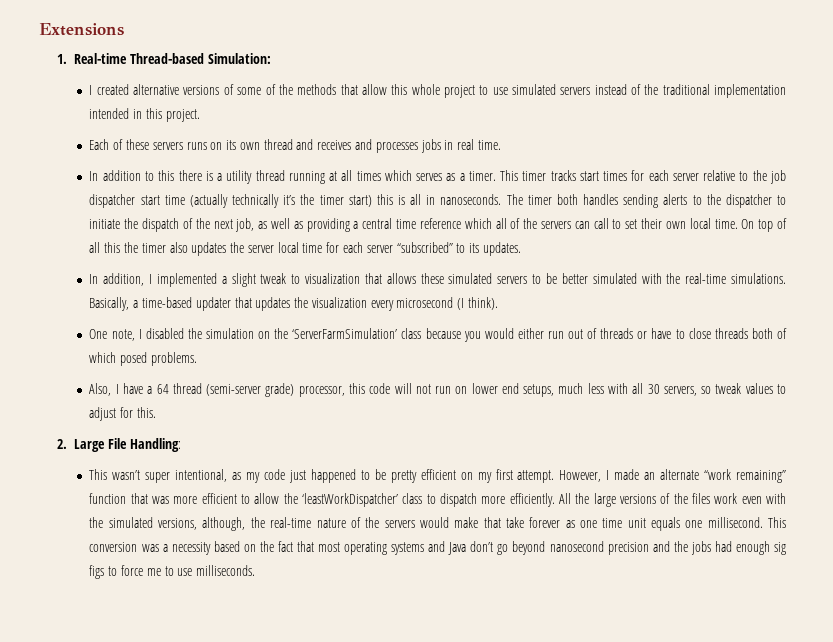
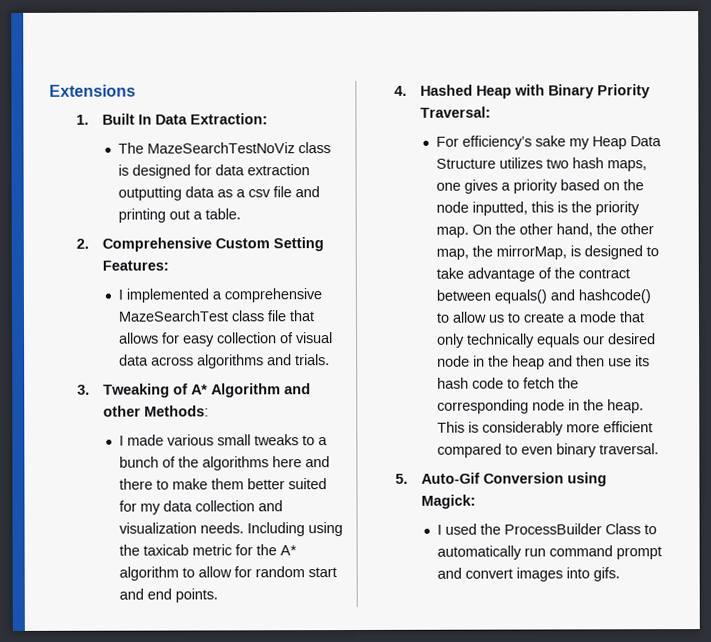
- 1. Real-time Thread-based Simulation:
- I created alternative versions of some of the methods that allow this whole project to use simulated servers instead of the traditional implementation intended in this project.
- Each of these servers runs on its own thread and receives and processes jobs in real time.
- In addition to this there is a utility thread running at all times which serves as a timer. This timer tracks start times for each server relative to the job dispatcher start time (actually technically it’s the timer start) this is all in nanoseconds. The timer both handles sending alerts to the dispatcher to initiate the dispatch of the next job, as well as providing a central time reference which all of the servers can call to set their own local time. On top of all this the timer also updates the server local time for each server “subscribed” to its updates.
- In addition, I implemented a slight tweak to visualization that allows these simulated servers to be better simulated with the real-time simulations. Basically, a time-based updater that updates the visualization every microsecond (I think).
- One note, I disabled the simulation on the ‘ServerFarmSimulation’ class because you would either run out of threads or have to close threads both of which posed problems.
- Also, I have a 64 thread (semi-server grade) processor, this code will not run on lower end setups, much less with all 30 servers, so tweak values to adjust for this.
- 2. Large File Handling:
- This wasn’t super intentional, as my code just happened to be pretty efficient on my first attempt. However, I made an alternate “work remaining” function that was more efficient to allow the ‘leastWorkDispatcher’ class to dispatch more efficiently. All the large versions of the files work even with the simulated versions, although, the real-time nature of the servers would make that take forever as one time unit equals one millisecond. This conversion was a necessity based on the fact that most operating systems and Java don’t go beyond nanosecond precision and the jobs had enough sig figs to force me to use milliseconds.
+ 1. Built In Data Extraction:
+ The MazeSearchTestNoViz class is designed for data extraction outputting data as a csv file and printing out a table.
+ 2. Comprehensive Custom Setting Features:
+ I implemented a comprehensive MazeSearchTest class file that allows for easy collection of visual data across algorithms and trials.
+ 3. Tweaking of A* Algorithm and other Methods:
+ I made various small tweaks to a bunch of the algorithms here and there to make them better suited for my data collection and visualization needs. Including using the taxicab metric for the A* algorithm to allow for random start and end points.
+ 4. Hashed Heap with Binary Priority Traversal:
+ For efficiency’s sake my Heap Data Structure utilizes two hash maps, one gives a priority based on the node inputted, this is the priority map. On the other hand, the other map, the mirrorMap, is designed to take advantage of the contract between equals() and hashcode() to allow us to create a mode that only technically equals our desired node in the heap and then use its hash code to fetch the corresponding node in the heap. This is considerably more efficient compared to even binary traversal.
+ 5. Auto-Gif Conversion using Magick:
+ I used the ProcessBuilder Class to automatically run command prompt and convert images into gifs.

